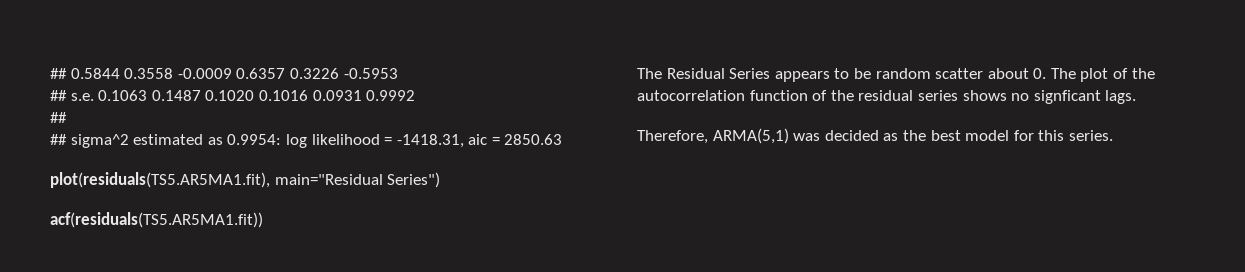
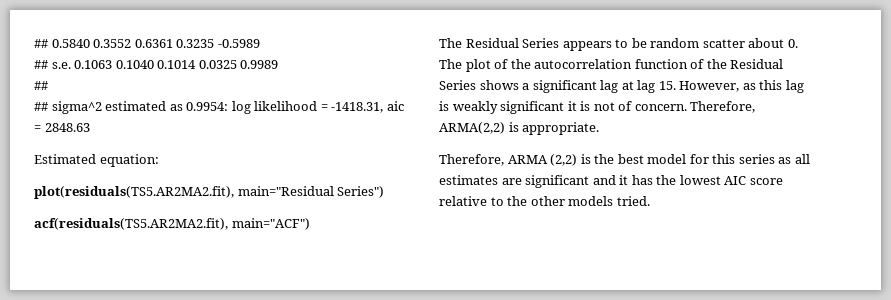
- ## 0.5844 0.3558 -0.0009 0.6357 0.3226 -0.5953
- ## s.e. 0.1063 0.1487 0.1020 0.1016 0.0931 0.9992
+ ## 0.5840 0.3552 0.6361 0.3235 -0.5989
+ ## s.e. 0.1063 0.1040 0.1014 0.0325 0.9989
- ## sigma^2 estimated as 0.9954: log likelihood = -1418.31, aic = 2850.63
- plot(residuals(TS5.AR5MA1.fit), main="Residual Series")
+ ## sigma^2 estimated as 0.9954: log likelihood = -1418.31, aic = 2848.63
+ Estimated equation:
+ plot(residuals(TS5.AR2MA2.fit), main="Residual Series")
- acf(residuals(TS5.AR5MA1.fit))
+ acf(residuals(TS5.AR2MA2.fit), main="ACF")
- The Residual Series appears to be random scatter about 0. The plot of the autocorrelation function of the residual series shows no signficant lags.
- Therefore, ARMA(5,1) was decided as the best model for this series.
+ The Residual Series appears to be random scatter about 0. The plot of the autocorrelation function of the Residual Series shows a significant lag at lag 15. However, as this lag is weakly significant it is not of concern. Therefore, ARMA(2,2) is appropriate.
+ Therefore, ARMA (2,2) is the best model for this series as all estimates are significant and it has the lowest AIC score relative to the other models tried.

